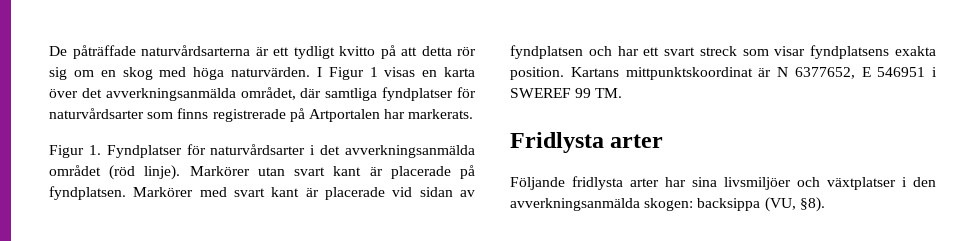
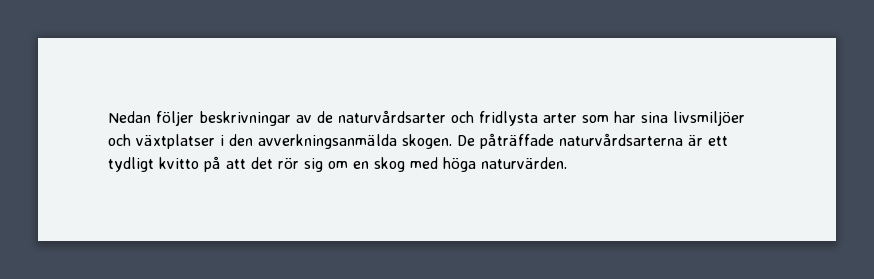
+ Nedan följer beskrivningar av de naturvårdsarter och fridlysta arter som har sina livsmiljöer och växtplatser i den avverkningsanmälda skogen.
- De påträffade naturvårdsarterna är ett tydligt kvitto på att detta rör sig om en skog med höga naturvärden. I Figur 1 visas en karta över det avverkningsanmälda området, där samtliga fyndplatser för naturvårdsarter som finns registrerade på Artportalen har markerats.
- Figur 1. Fyndplatser för naturvårdsarter i det avverkningsanmälda området (röd linje). Markörer utan svart kant är placerade på fyndplatsen. Markörer med svart kant är placerade vid sidan av fyndplatsen och har ett svart streck som visar fyndplatsens exakta position. Kartans mittpunktskoordinat är N 6377652, E 546951 i SWEREF 99 TM.
- Fridlysta arter
- Följande fridlysta arter har sina livsmiljöer och växtplatser i den avverkningsanmälda skogen: backsippa (VU, §8).
+ De påträffade naturvårdsarterna är ett tydligt kvitto på att det rör sig om en skog med höga naturvärden.

